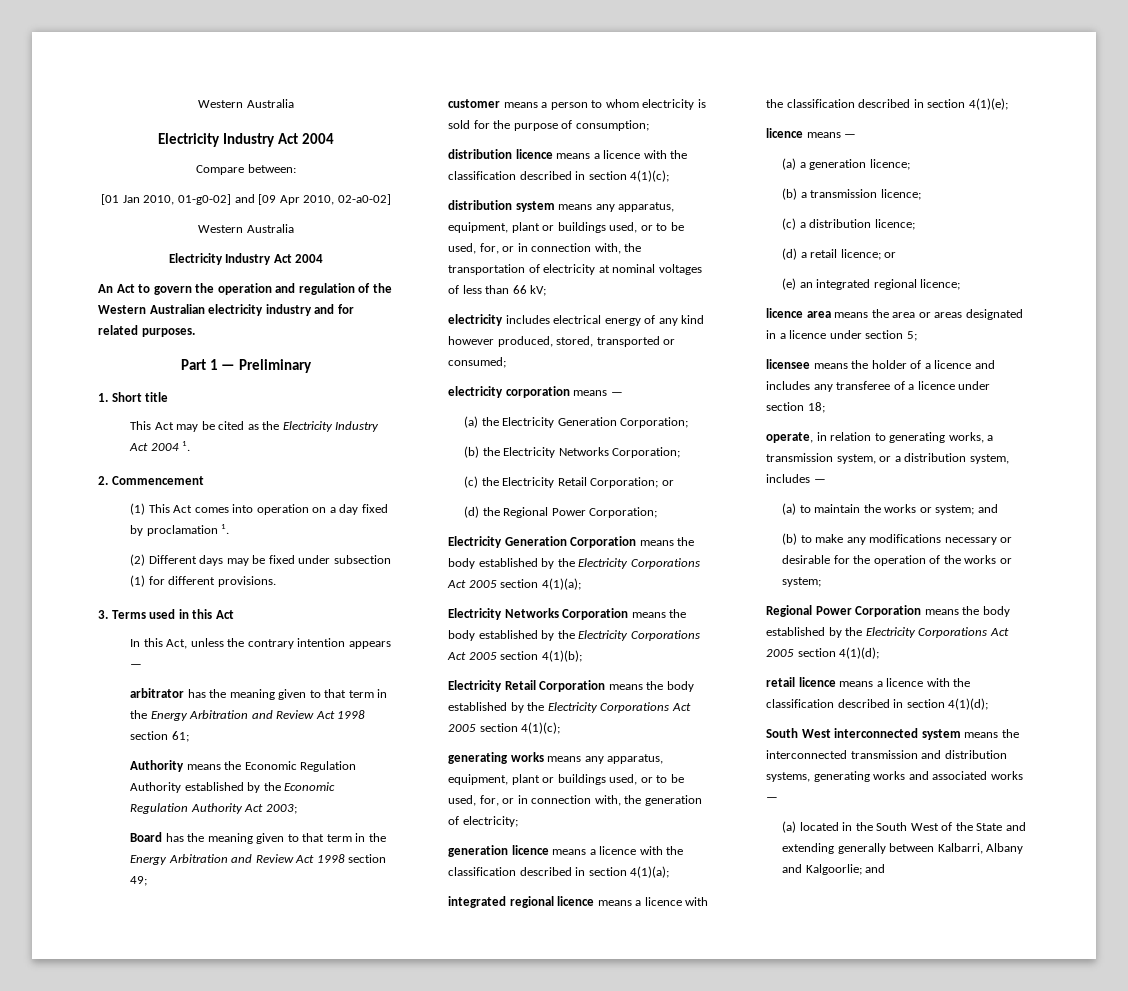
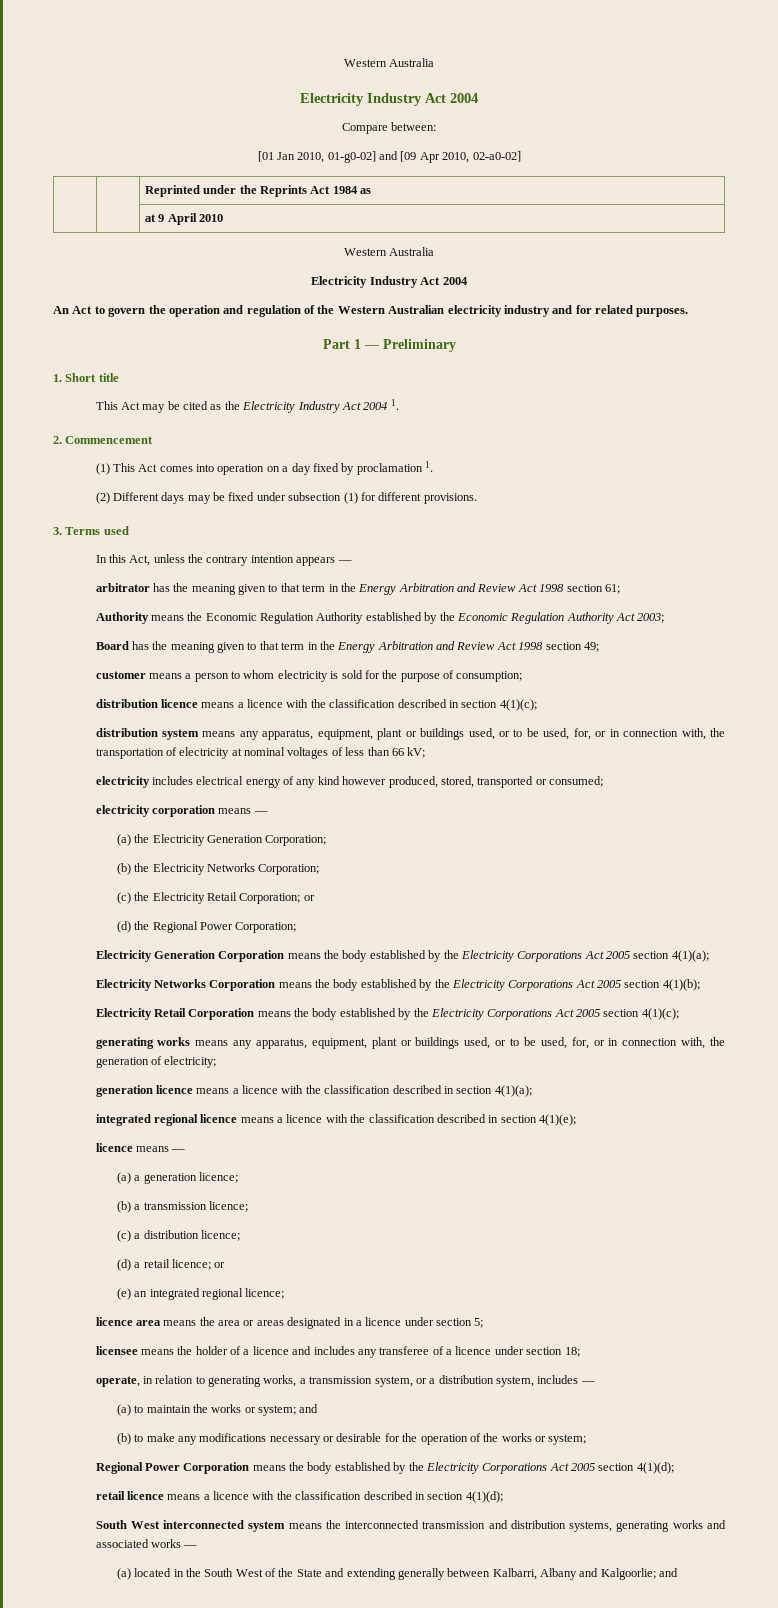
+ | | Reprinted under the Reprints Act 1984 as
+ | | at 9 April 2010
- 3. Terms used in this Act
+ 3. Terms used

